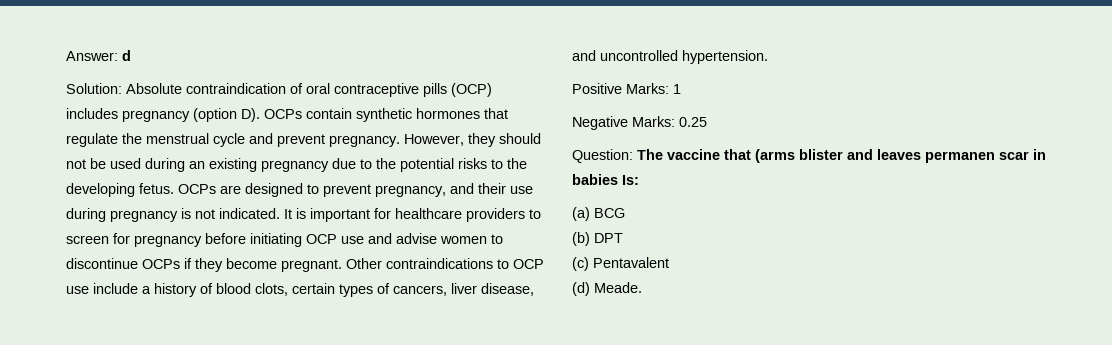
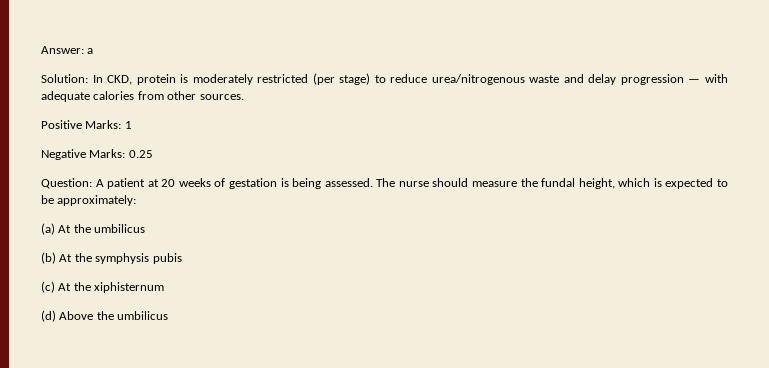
- Answer: d
+ Answer: a
- Solution: Absolute contraindication of oral contraceptive pills (OCP) includes pregnancy (option D). OCPs contain synthetic hormones that regulate the menstrual cycle and prevent pregnancy. However, they should not be used during an existing pregnancy due to the potential risks to the developing fetus. OCPs are designed to prevent pregnancy, and their use during pregnancy is not indicated. It is important for healthcare providers to screen for pregnancy before initiating OCP use and advise women to discontinue OCPs if they become pregnant. Other contraindications to OCP use include a history of blood clots, certain types of cancers, liver disease, and uncontrolled hypertension.
+ Solution: In CKD, protein is moderately restricted (per stage) to reduce urea/nitrogenous waste and delay progression — with adequate calories from other sources.
- Question: The vaccine that (arms blister and leaves permanen scar in babies Is:
- (a) BCG
- (b) DPT
- (c) Pentavalent
- (d) Meade.
+ Question: A patient at 20 weeks of gestation is being assessed. The nurse should measure the fundal height, which is expected to be approximately:
+ (a) At the umbilicus
+ (b) At the symphysis pubis
+ (c) At the xiphisternum
+ (d) Above the umbilicus

